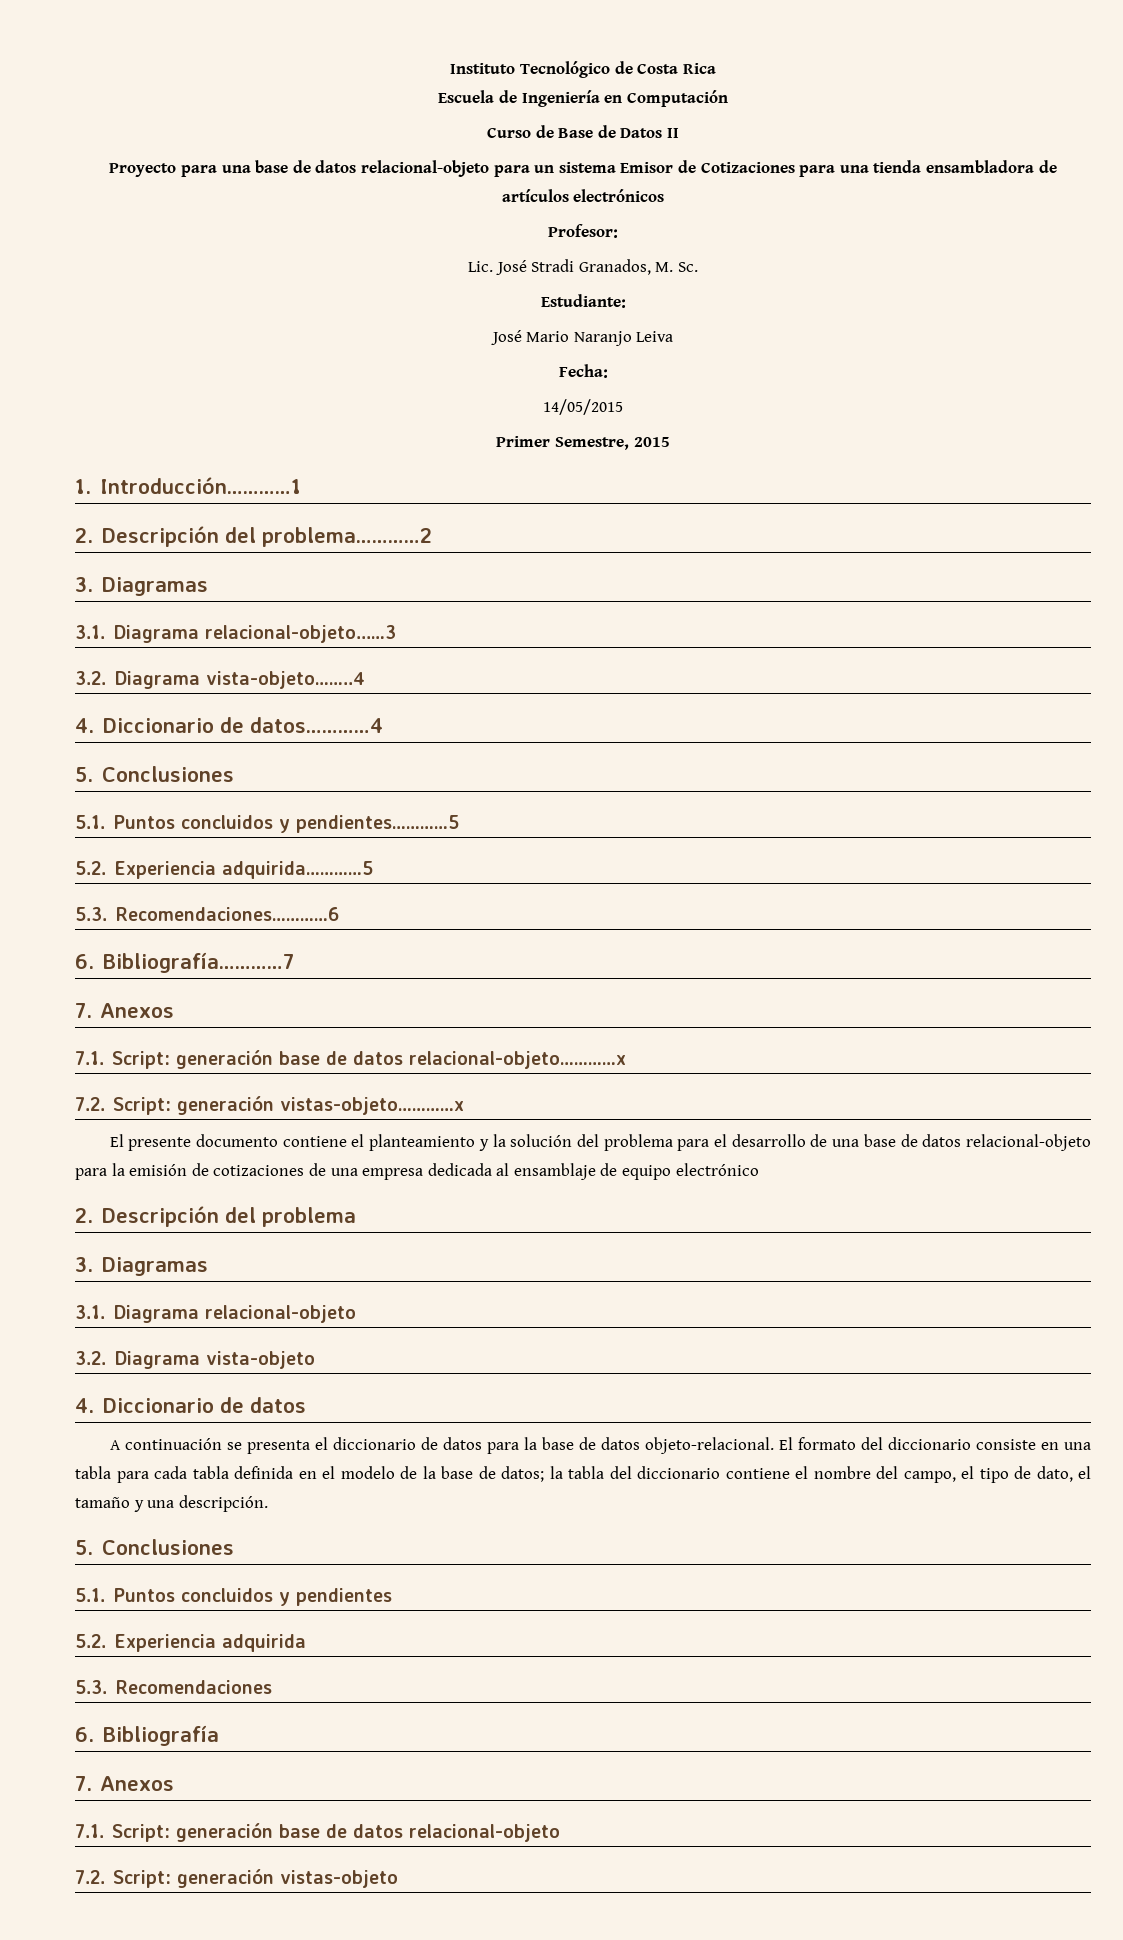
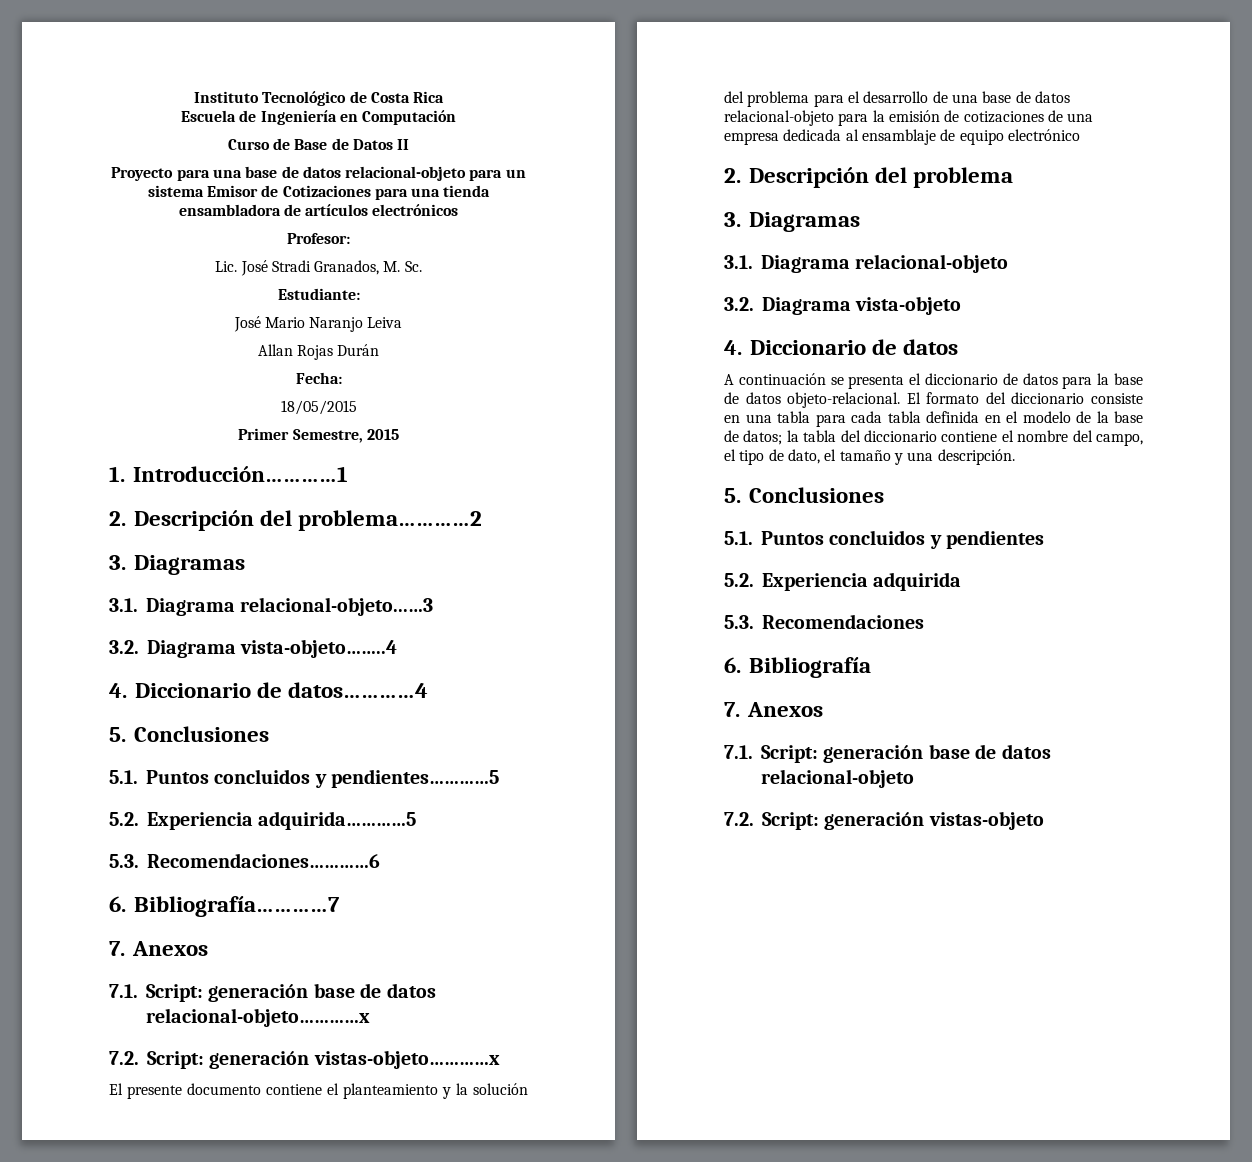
+ Allan Rojas Durán
- 14/05/2015
+ 18/05/2015

